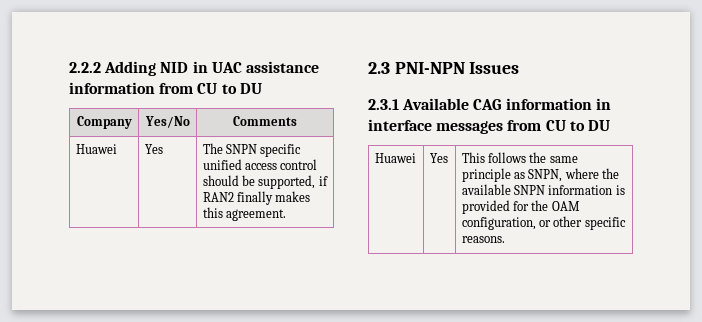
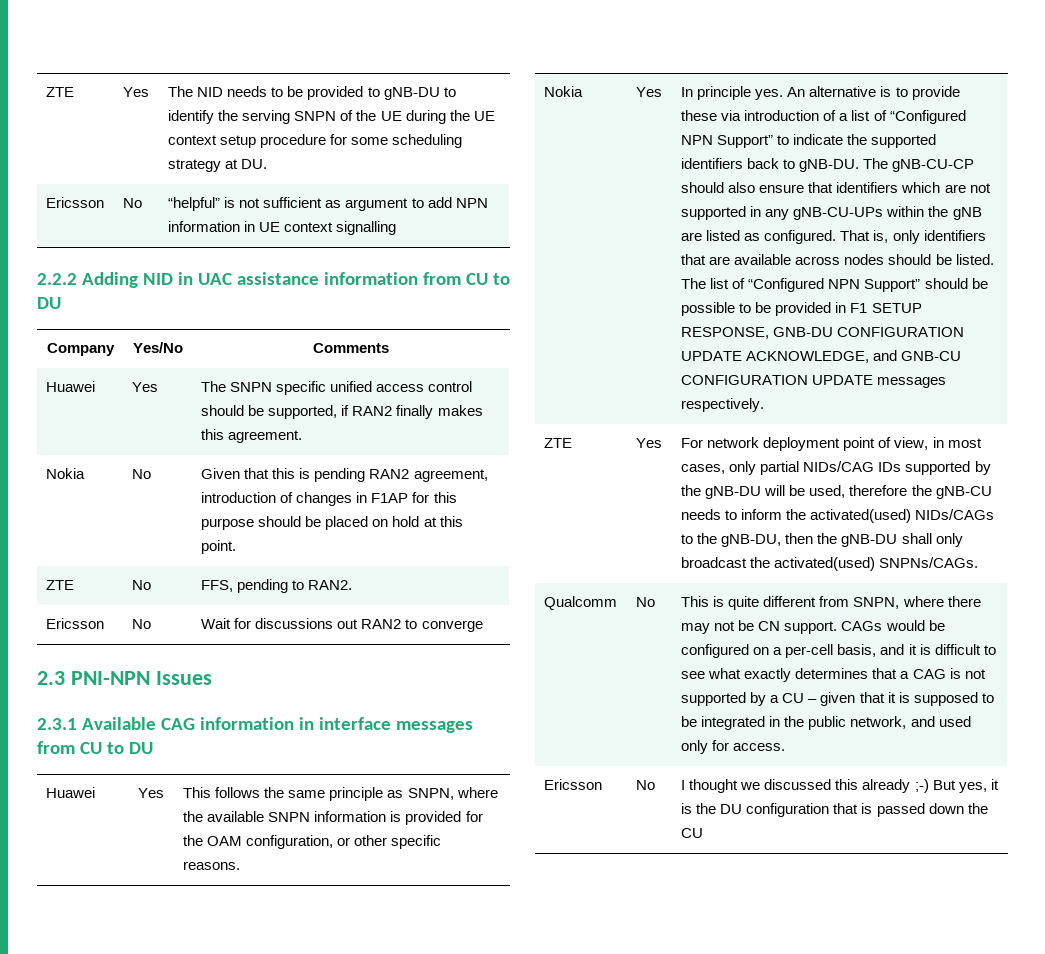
+ ZTE | Yes | The NID needs to be provided to gNB-DU to identify the serving SNPN of the UE during the UE context setup procedure for some scheduling strategy at DU.
+ Ericsson | No | “helpful” is not sufficient as argument to add NPN information in UE context signalling
+ Nokia | No | Given that this is pending RAN2 agreement, introduction of changes in F1AP for this purpose should be placed on hold at this point.
+ ZTE | No | FFS, pending to RAN2.
+ Ericsson | No | Wait for discussions out RAN2 to converge
+ Nokia | Yes | In principle yes. An alternative is to provide these via introduction of a list of “Configured NPN Support” to indicate the supported identifiers back to gNB-DU. The gNB-CU-CP should also ensure that identifiers which are not supported in any gNB-CU-UPs within the gNB are listed as configured. That is, only identifiers that are available across nodes should be listed. The list of “Configured NPN Support” should be possible to be provided in F1 SETUP RESPONSE, GNB-DU CONFIGURATION UPDATE ACKNOWLEDGE, and GNB-CU CONFIGURATION UPDATE messages respectively.
+ ZTE | Yes | For network deployment point of view, in most cases, only partial NIDs/CAG IDs supported by the gNB-DU will be used, therefore the gNB-CU needs to inform the activated(used) NIDs/CAGs to the gNB-DU, then the gNB-DU shall only broadcast the activated(used) SNPNs/CAGs.
+ Qualcomm | No | This is quite different from SNPN, where there may not be CN support. CAGs would be configured on a per-cell basis, and it is difficult to see what exactly determines that a CAG is not supported by a CU – given that it is supposed to be integrated in the public network, and used only for access.
+ Ericsson | No | I thought we discussed this already ;-) But yes, it is the DU configuration that is passed down the CU

